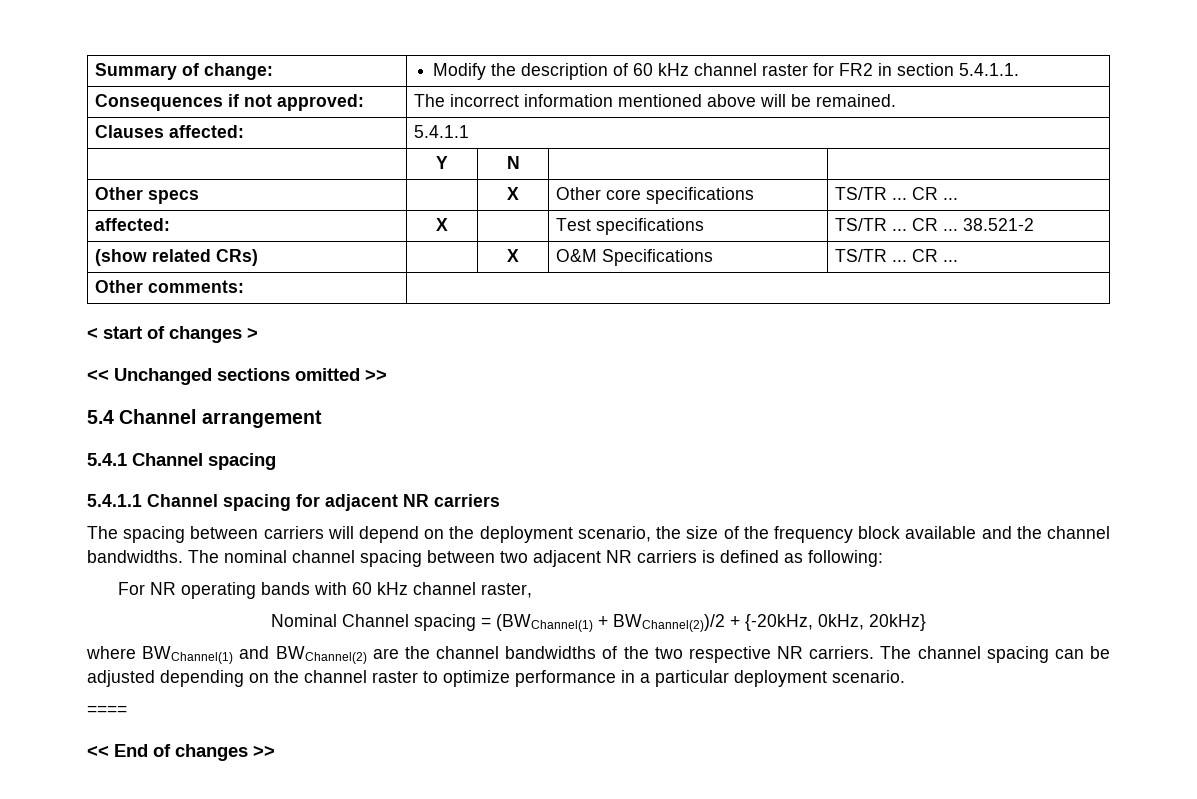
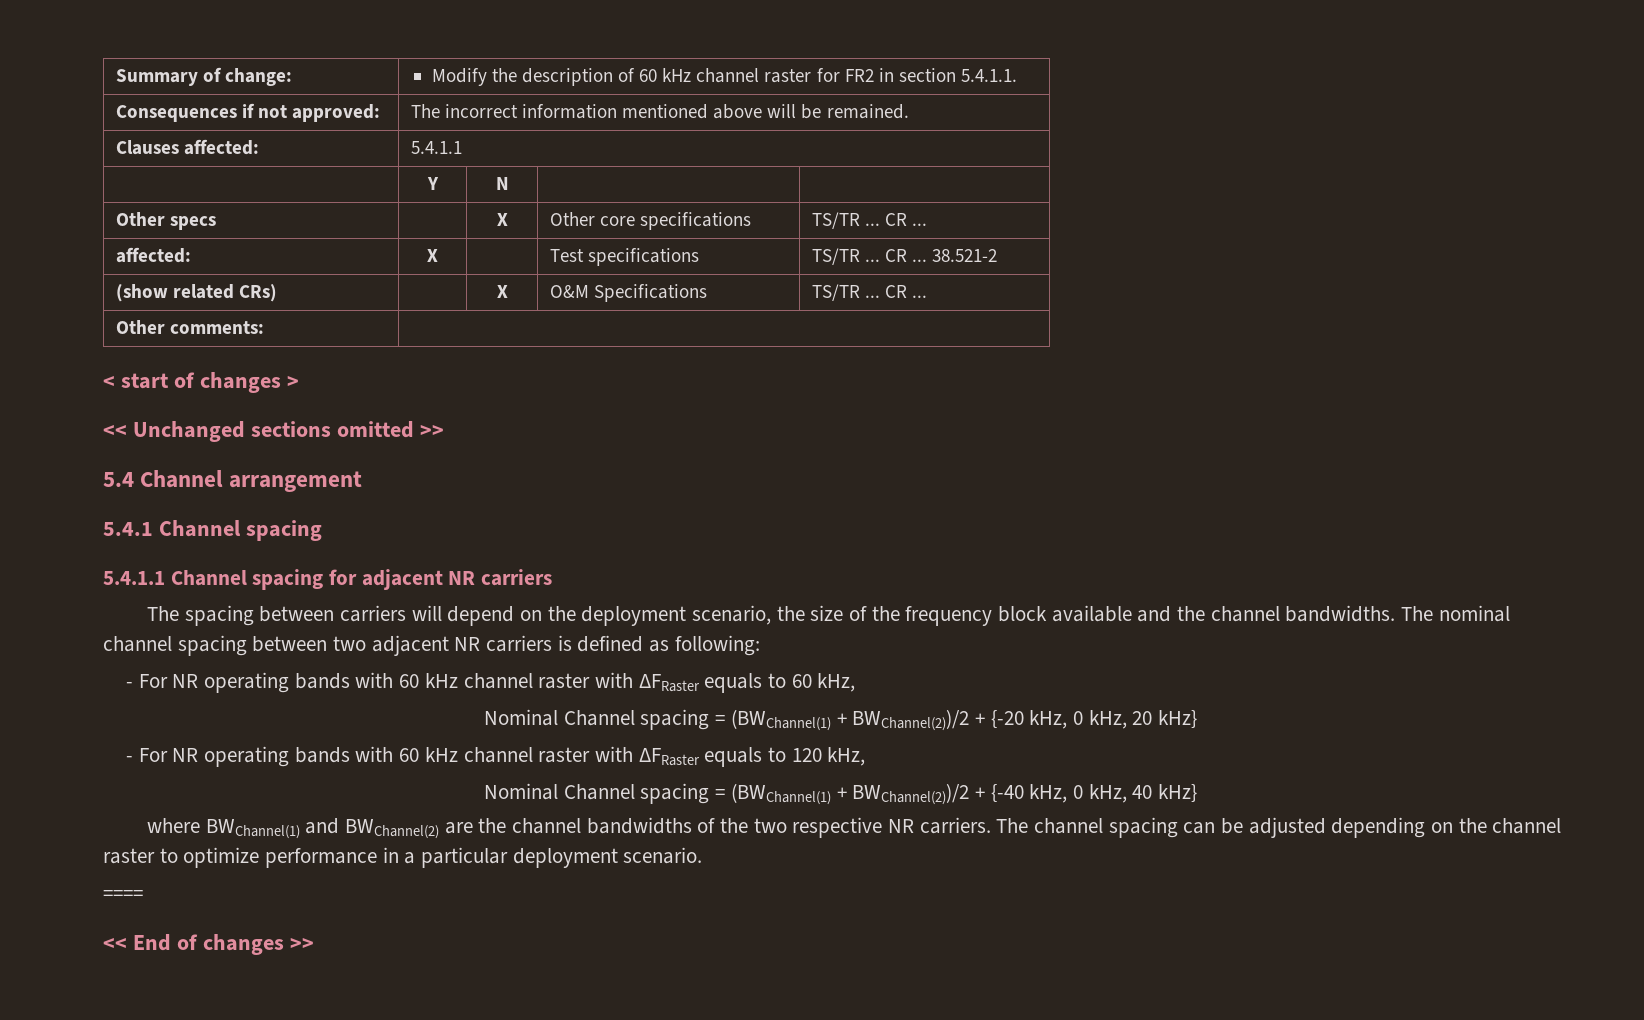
- For NR operating bands with 60 kHz channel raster,
- Nominal Channel spacing = (BWChannel(1) + BWChannel(2))/2 + {-20kHz, 0kHz, 20kHz}
+ - For NR operating bands with 60 kHz channel raster with ΔFRaster equals to 60 kHz,
+ Nominal Channel spacing = (BWChannel(1) + BWChannel(2))/2 + {-20 kHz, 0 kHz, 20 kHz}
+ - For NR operating bands with 60 kHz channel raster with ΔFRaster equals to 120 kHz,
+ Nominal Channel spacing = (BWChannel(1) + BWChannel(2))/2 + {-40 kHz, 0 kHz, 40 kHz}

